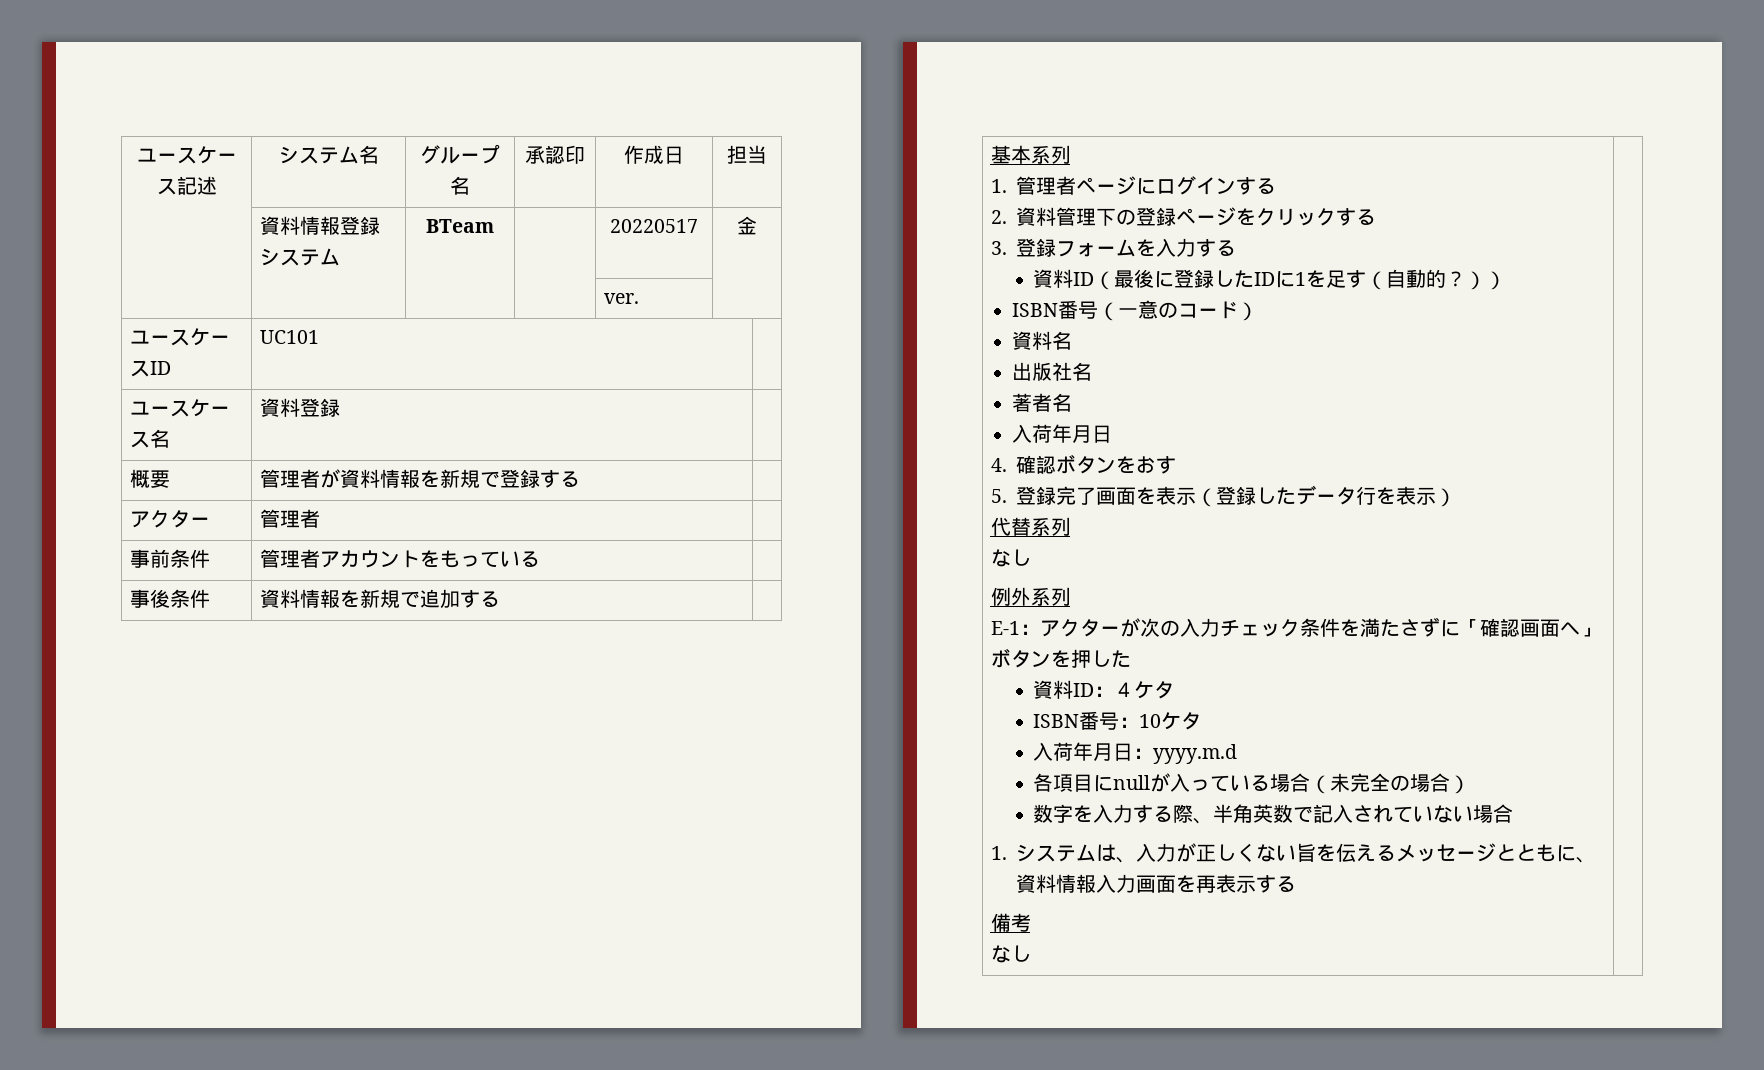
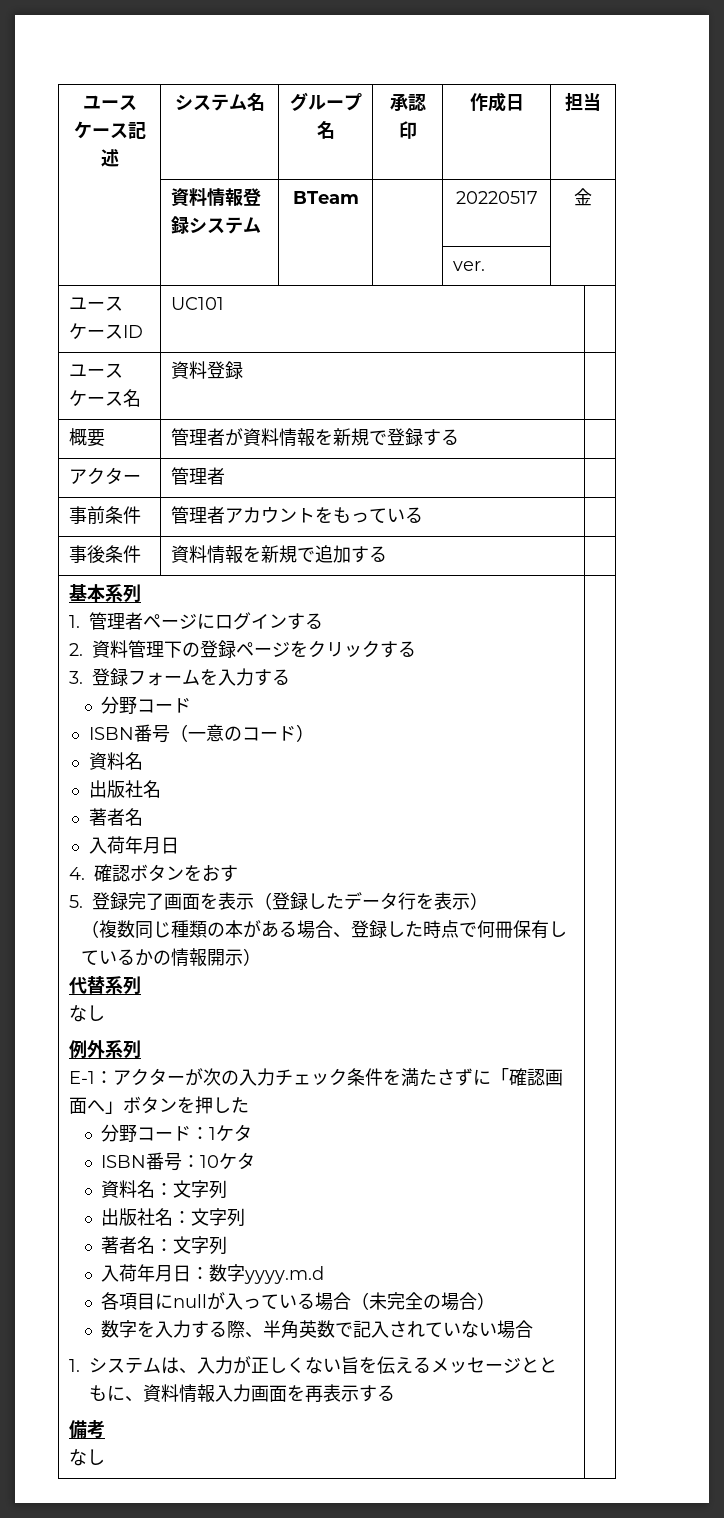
  3.登録フォームを入力する
- 資料ID（最後に登録したIDに1を足す（自動的？））
+ 分野コード
+ （複数同じ種類の本がある場合、登録した時点で何冊保有しているかの情報開示）
- 資料ID：４ケタ
+ 分野コード：1ケタ
+ 資料名：文字列
+ 出版社名：文字列
+ 著者名：文字列
- 入荷年月日：yyyy.m.d
+ 入荷年月日：数字yyyy.m.d

